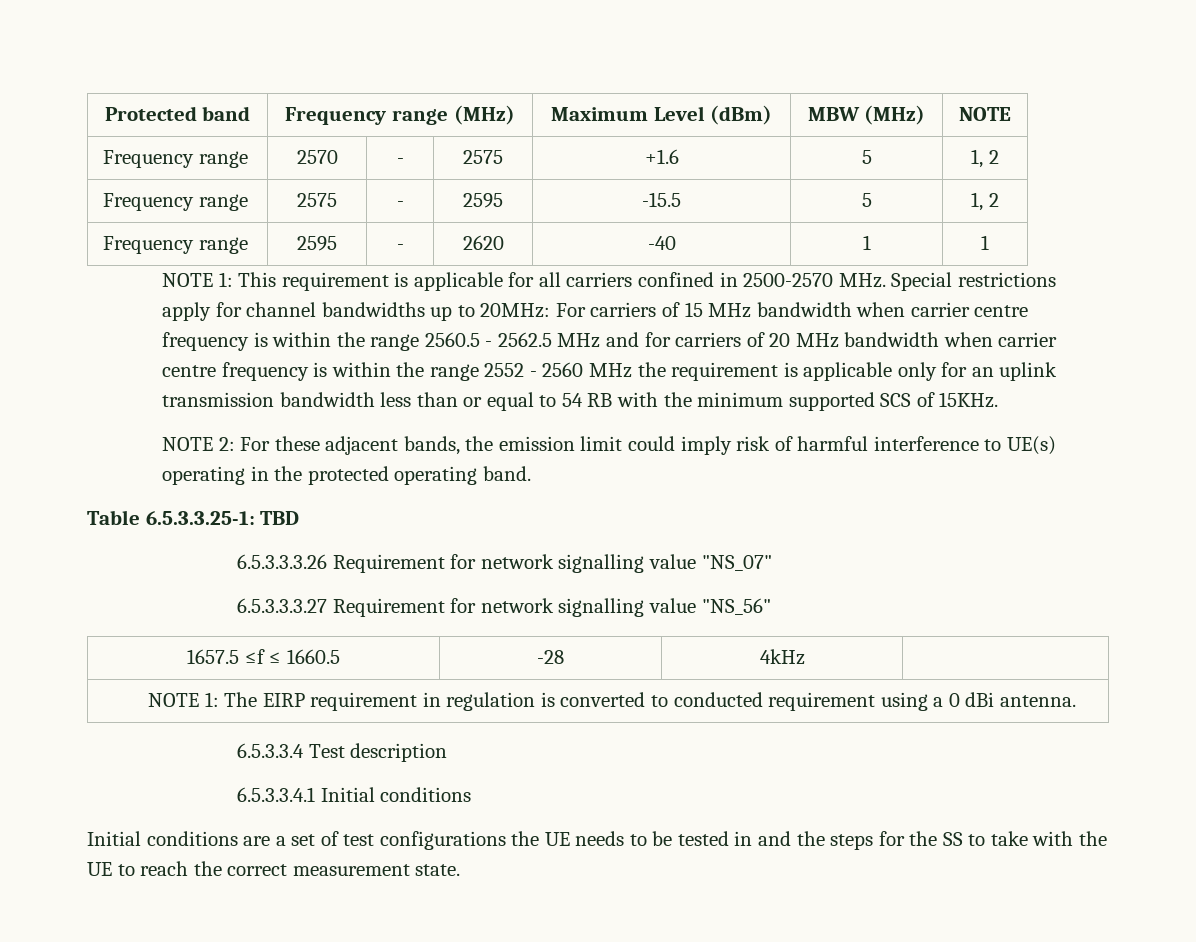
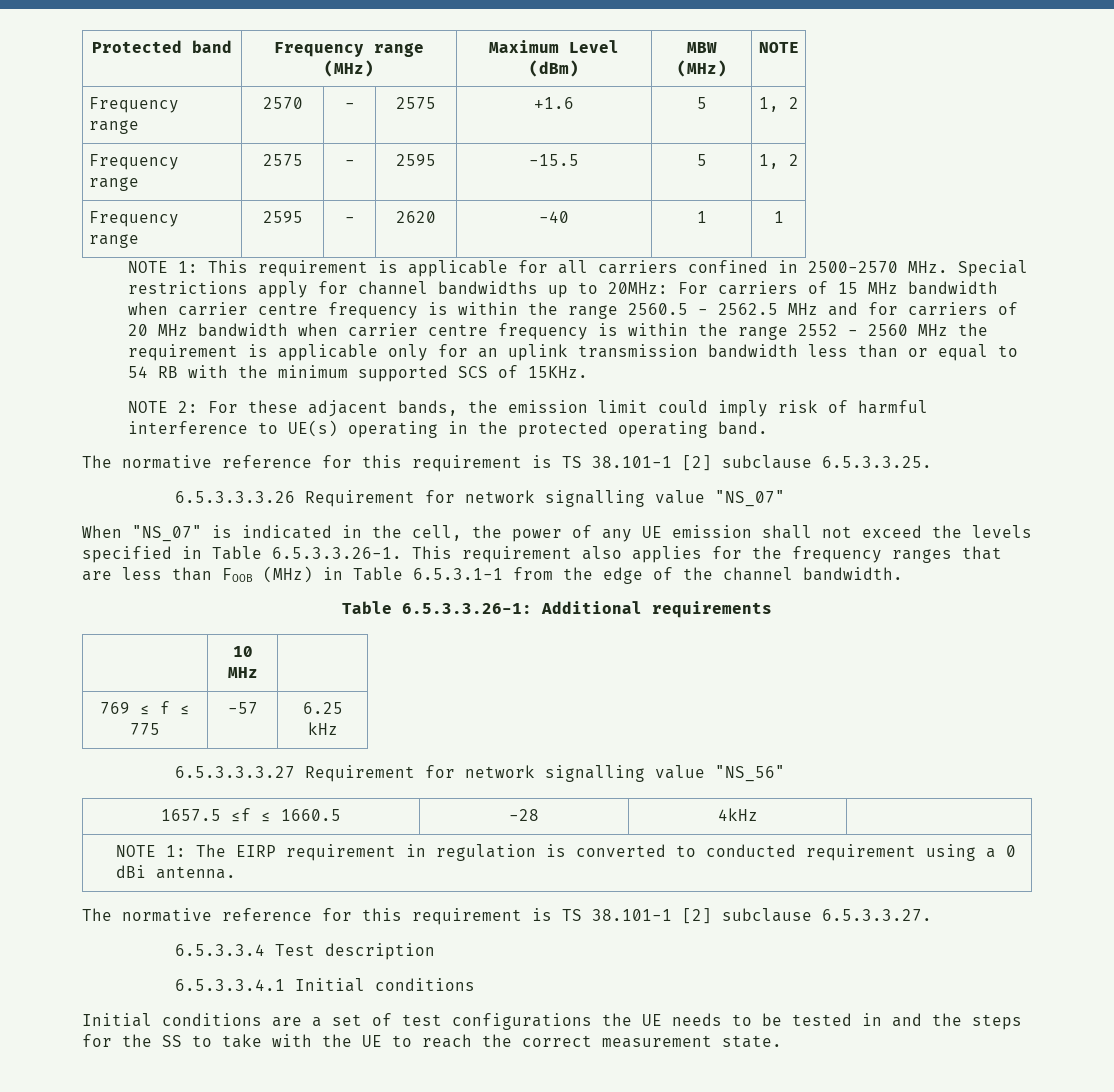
- Table 6.5.3.3.25-1: TBD
+ The normative reference for this requirement is TS 38.101-1 [2] subclause 6.5.3.3.25.
+ When "NS_07" is indicated in the cell, the power of any UE emission shall not exceed the levels specified in Table 6.5.3.3.26-1. This requirement also applies for the frequency ranges that are less than FOOB (MHz) in Table 6.5.3.1-1 from the edge of the channel bandwidth.
+ Table 6.5.3.3.26-1: Additional requirements
+ | 10 MHz |
+ 769 ≤ f ≤ 775 | -57 | 6.25 kHz
+ The normative reference for this requirement is TS 38.101-1 [2] subclause 6.5.3.3.27.

